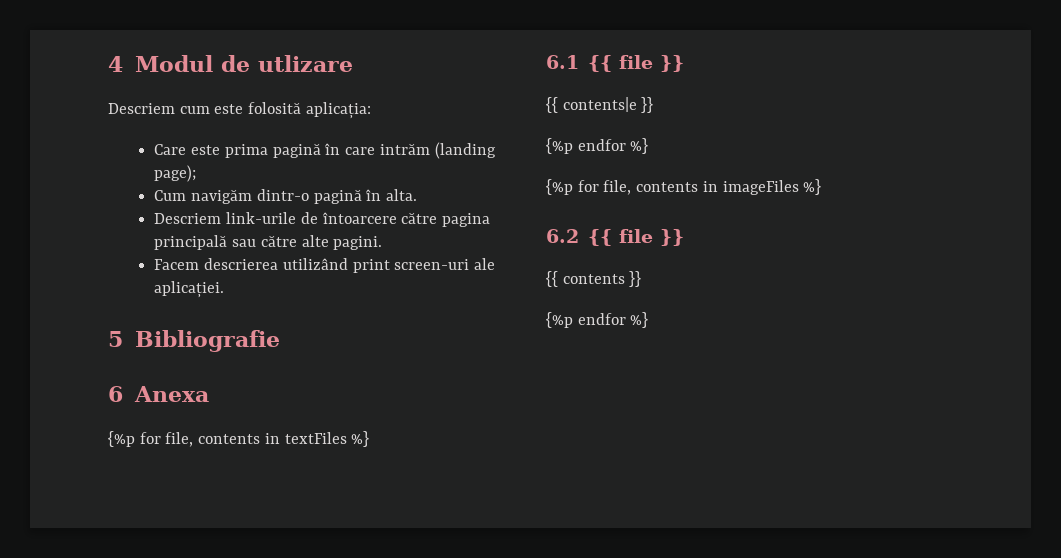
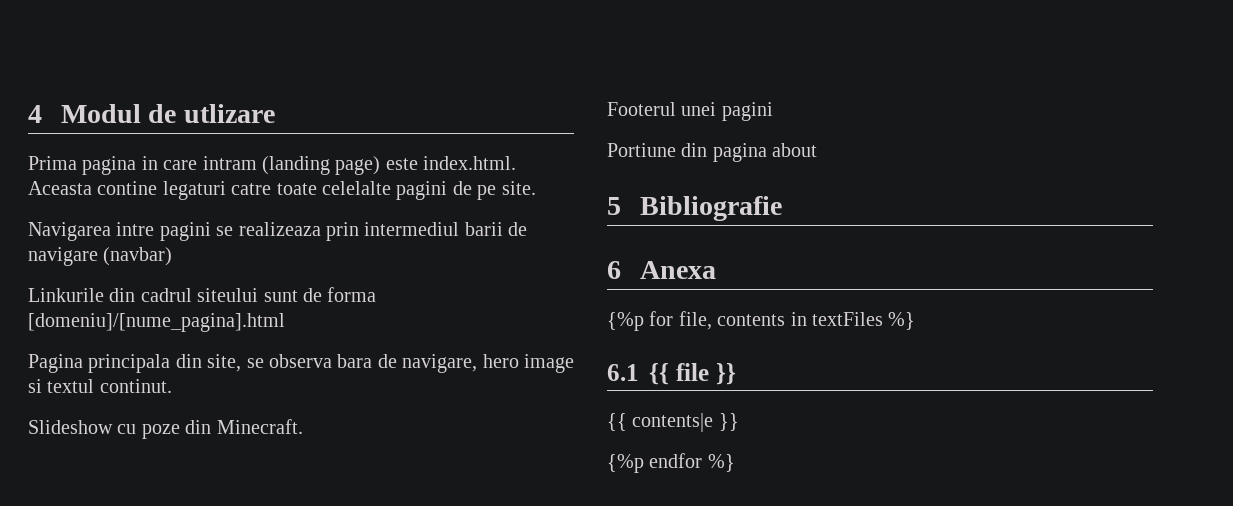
- Descriem cum este folosită aplicația:
- Care este prima pagină în care intrăm (landing page);
- Cum navigăm dintr-o pagină în alta.
- Descriem link-urile de întoarcere către pagina principală sau către alte pagini.
- Facem descrierea utilizând print screen-uri ale aplicației.
+ Prima pagina in care intram (landing page) este index.html. Aceasta contine legaturi catre toate celelalte pagini de pe site.
+ Navigarea intre pagini se realizeaza prin intermediul barii de navigare (navbar)
+ Linkurile din cadrul siteului sunt de forma [domeniu]/[nume_pagina].html
+ Pagina principala din site, se observa bara de navigare, hero image si textul continut.
+ Slideshow cu poze din Minecraft.
+ Footerul unei pagini
+ Portiune din pagina about
- {%p for file, contents in imageFiles %}
- 6.2 {{ file }}
- {{ contents }}
- {%p endfor %}

